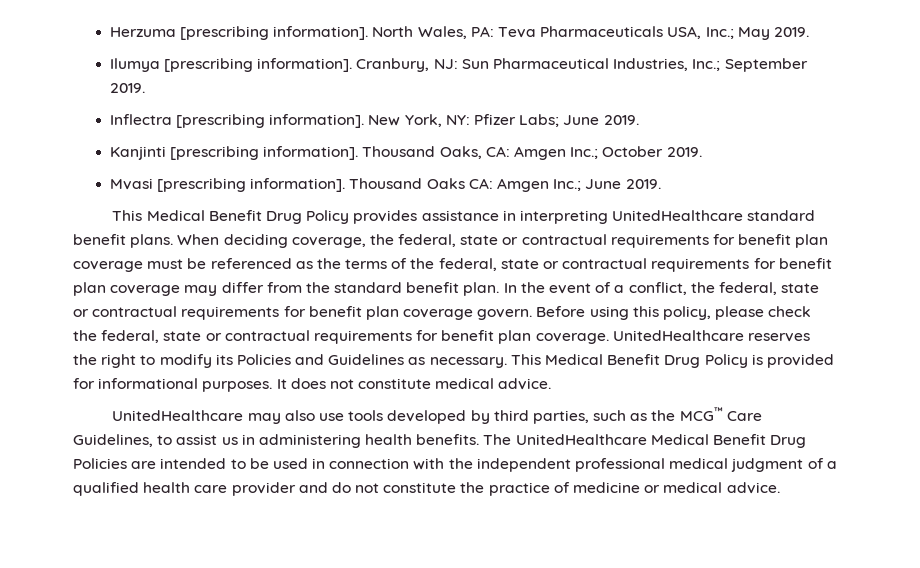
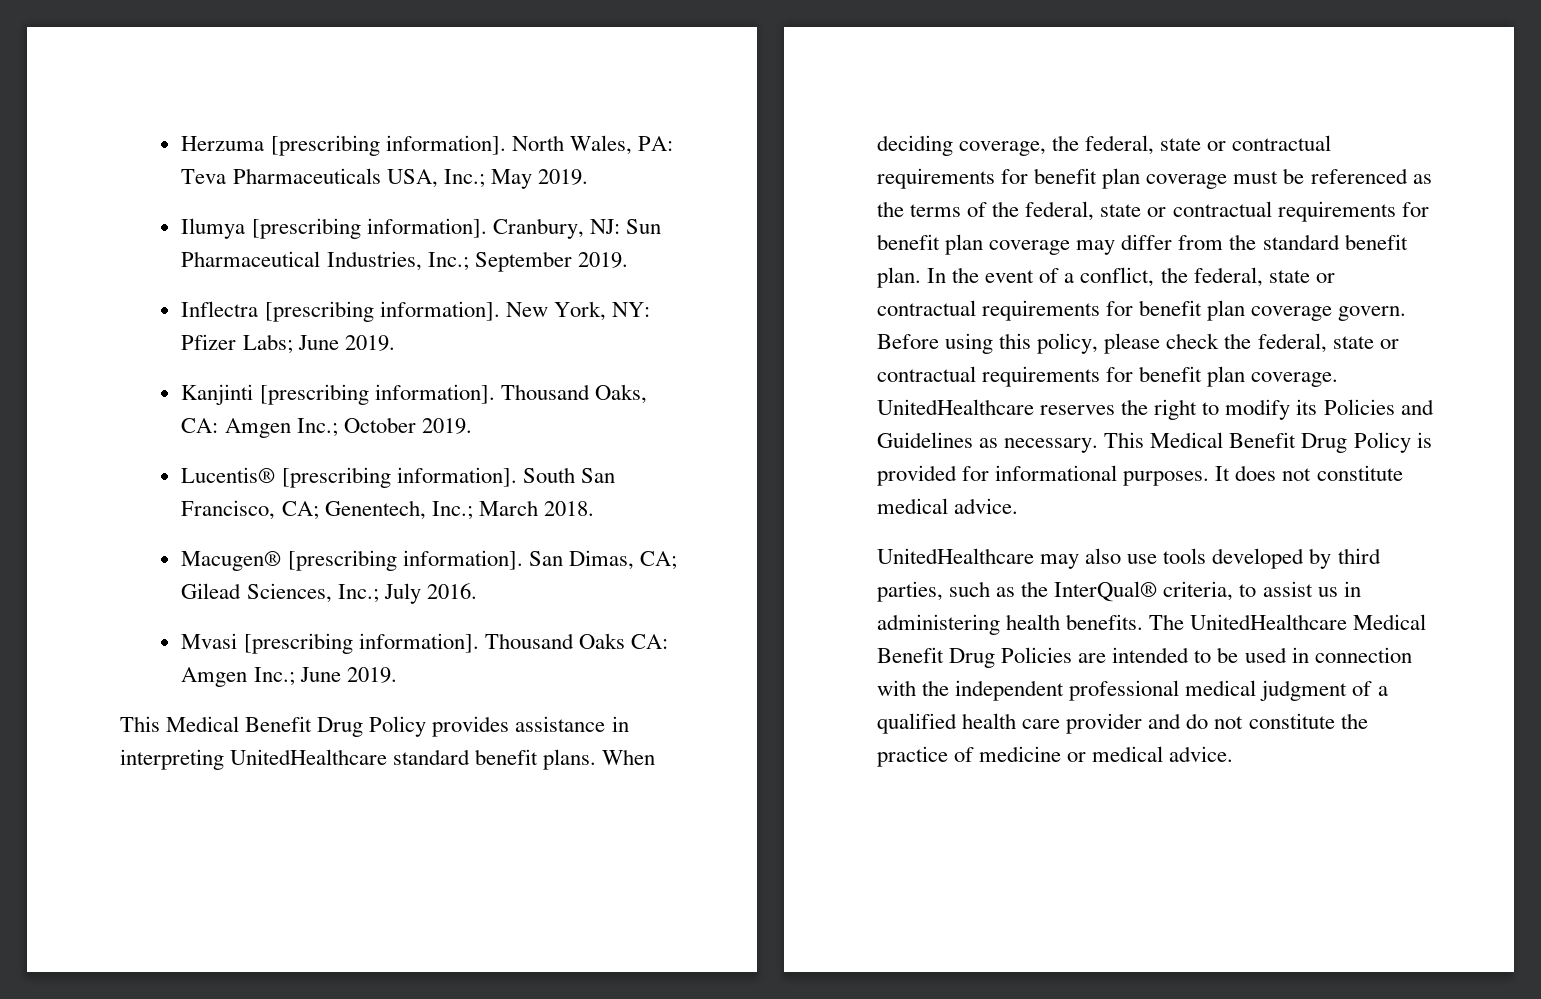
+ Lucentis® [prescribing information]. South San Francisco, CA; Genentech, Inc.; March 2018.
+ Macugen® [prescribing information]. San Dimas, CA; Gilead Sciences, Inc.; July 2016.
- UnitedHealthcare may also use tools developed by third parties, such as the MCG™ Care Guidelines, to assist us in administering health benefits.
+ UnitedHealthcare may also use tools developed by third parties, such as the InterQual® criteria, to assist us in administering health benefits.

